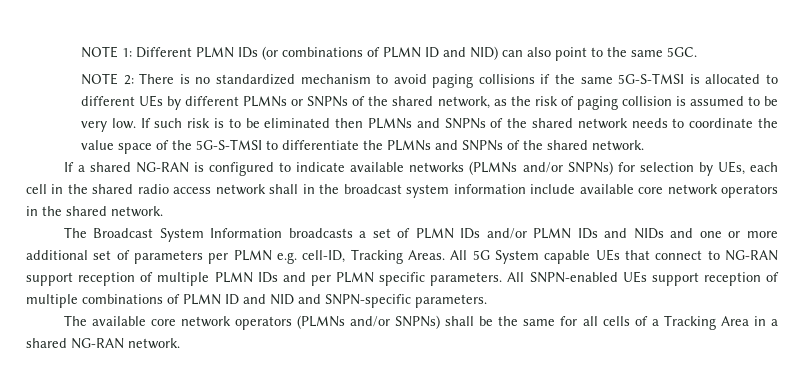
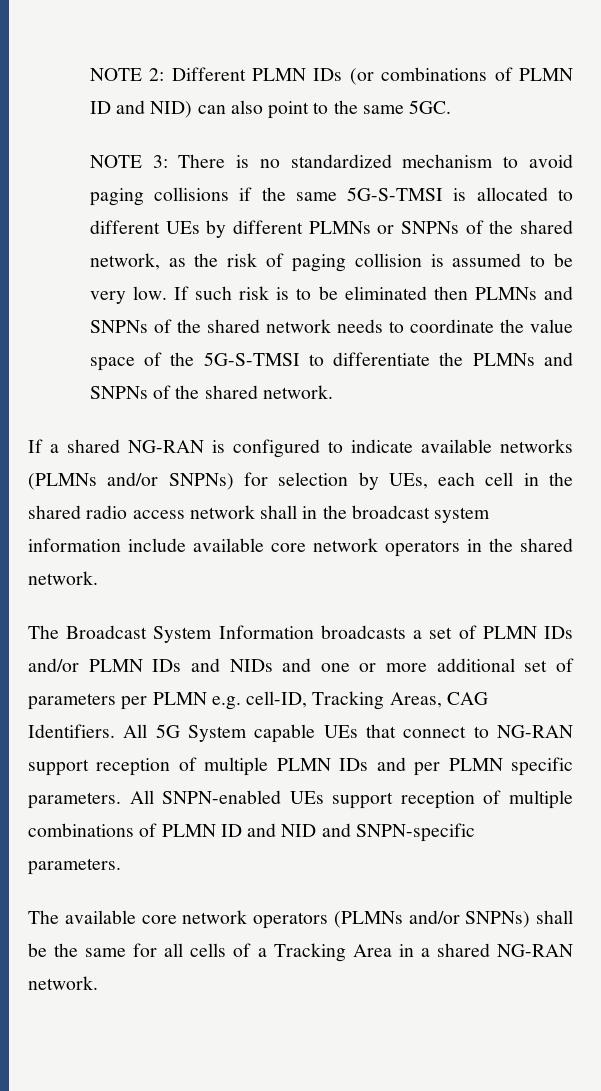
- NOTE 1: Different PLMN IDs (or combinations of PLMN ID and NID) can also point to the same 5GC.
+ NOTE 2: Different PLMN IDs (or combinations of PLMN ID and NID) can also point to the same 5GC.
- NOTE 2: There is no standardized mechanism to avoid paging collisions if the same 5G-S-TMSI is allocated to different UEs by different PLMNs or SNPNs of the shared network, as the risk of paging collision is assumed to be very low.
+ NOTE 3: There is no standardized mechanism to avoid paging collisions if the same 5G-S-TMSI is allocated to different UEs by different PLMNs or SNPNs of the shared network, as the risk of paging collision is assumed to be very low.
- The Broadcast System Information broadcasts a set of PLMN IDs and/or PLMN IDs and NIDs and one or more additional set of parameters per PLMN e.g. cell-ID, Tracking Areas.
+ The Broadcast System Information broadcasts a set of PLMN IDs and/or PLMN IDs and NIDs and one or more additional set of parameters per PLMN e.g. cell-ID, Tracking Areas, CAG Identifiers.

